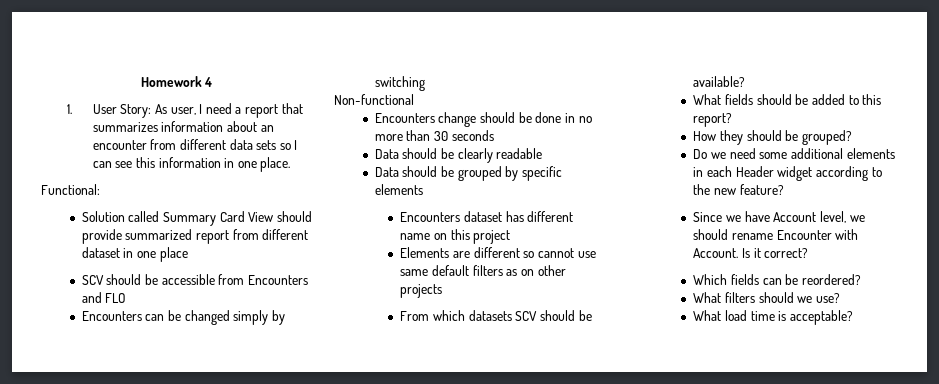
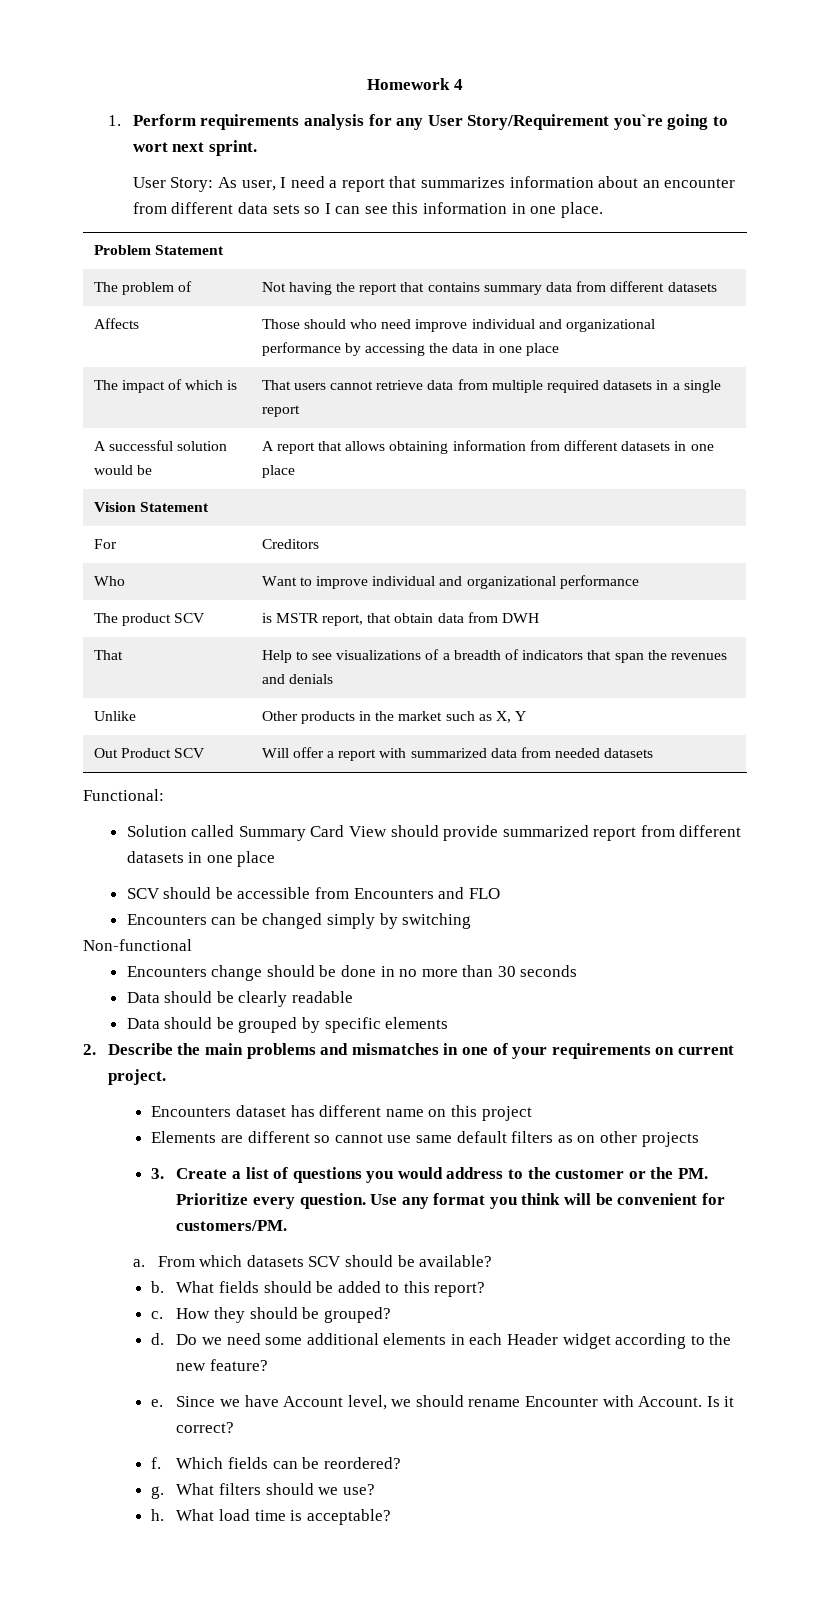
- 1. User Story: As user, I need a report that summarizes information about an encounter from different data sets so I can see this information in one place.
+ 1. Perform requirements analysis for any User Story/Requirement you`re going to wort next sprint.
+ User Story: As user, I need a report that summarizes information about an encounter from different data sets so I can see this information in one place.
+ Problem Statement
+ The problem of | Not having the report that contains summary data from different datasets
+ Affects | Those should who need improve individual and organizational performance by accessing the data in one place
+ The impact of which is | That users cannot retrieve data from multiple required datasets in a single report
+ A successful solution would be | A report that allows obtaining information from different datasets in one place
+ Vision Statement
+ For | Creditors
+ Who | Want to improve individual and organizational performance
+ The product SCV | is MSTR report, that obtain data from DWH
+ That | Help to see visualizations of a breadth of indicators that span the revenues and denials
+ Unlike | Other products in the market such as X, Y
+ Out Product SCV | Will offer a report with summarized data from needed datasets
- Solution called Summary Card View should provide summarized report from different dataset in one place
+ Solution called Summary Card View should provide summarized report from different datasets in one place
+ 2. Describe the main problems and mismatches in one of your requirements on current project.
+ 3. Create a list of questions you would address to the customer or the PM. Prioritize every question. Use any format you think will be convenient for customers/PM.
+ a.
+ b.
+ c.
+ d.
+ e.
+ f.
+ g.
+ h.

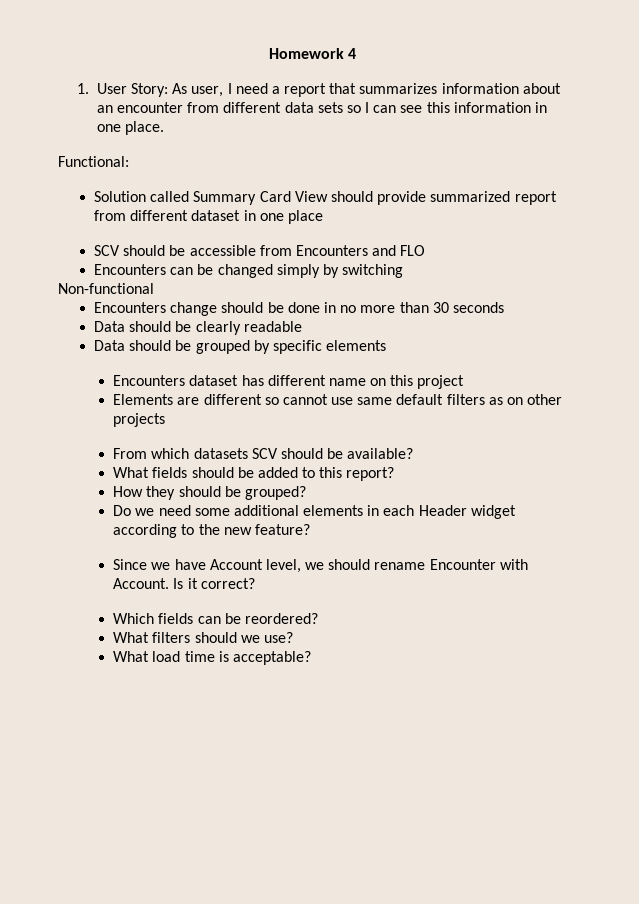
- 1. Perform requirements analysis for any User Story/Requirement you`re going to wort next sprint.
- User Story: As user, I need a report that summarizes information about an encounter from different data sets so I can see this information in one place.
+ 1. User Story: As user, I need a report that summarizes information about an encounter from different data sets so I can see this information in one place.
- Problem Statement
- The problem of | Not having the report that contains summary data from different datasets
- Affects | Those should who need improve individual and organizational performance by accessing the data in one place
- The impact of which is | That users cannot retrieve data from multiple required datasets in a single report
- A successful solution would be | A report that allows obtaining information from different datasets in one place
- Vision Statement
- For | Creditors
- Who | Want to improve individual and organizational performance
- The product SCV | is MSTR report, that obtain data from DWH
- That | Help to see visualizations of a breadth of indicators that span the revenues and denials
- Unlike | Other products in the market such as X, Y
- Out Product SCV | Will offer a report with summarized data from needed datasets
- Solution called Summary Card View should provide summarized report from different datasets in one place
+ Solution called Summary Card View should provide summarized report from different dataset in one place
- 2. Describe the main problems and mismatches in one of your requirements on current project.
- 3. Create a list of questions you would address to the customer or the PM. Prioritize every question. Use any format you think will be convenient for customers/PM.
- a.
- b.
- c.
- d.
- e.
- f.
- g.
- h.

